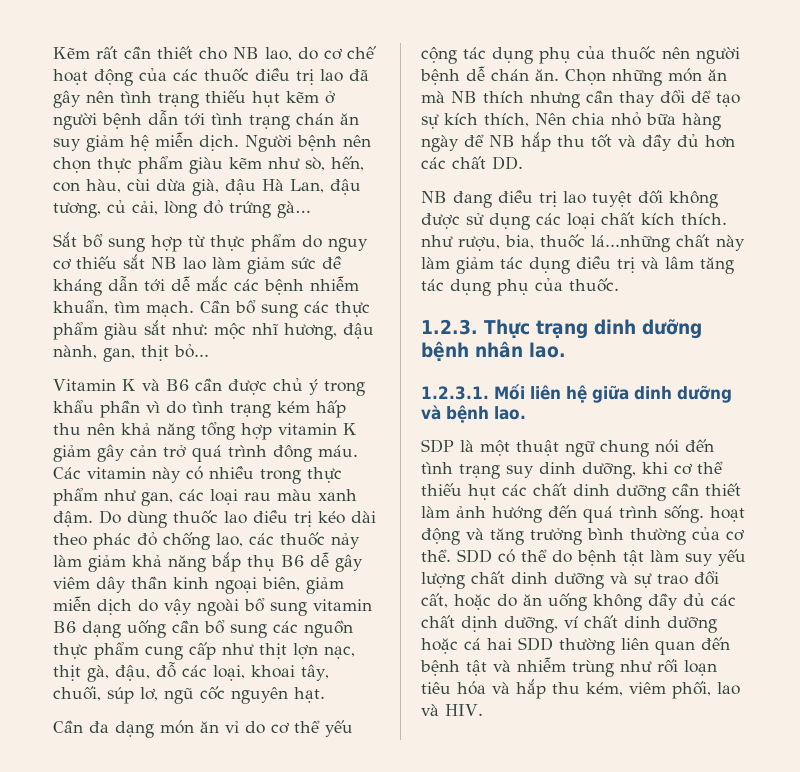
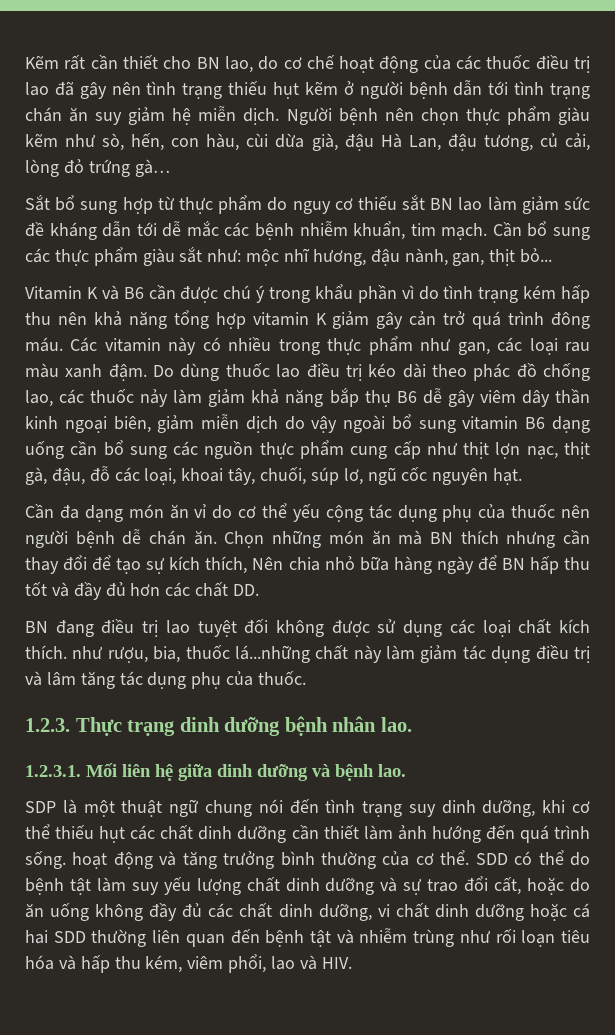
- Kẽm rất cần thiết cho NB lao, do cơ chế hoạt động của các thuốc điều trị lao đã gây nên tình trạng thiếu hụt kẽm ở người bệnh dẫn tới tình trạng chán ăn suy giảm hệ miễn dịch.
+ Kẽm rất cần thiết cho BN lao, do cơ chế hoạt động của các thuốc điều trị lao đã gây nên tình trạng thiếu hụt kẽm ở người bệnh dẫn tới tình trạng chán ăn suy giảm hệ miễn dịch.
- Sắt bổ sung hợp từ thực phẩm do nguy cơ thiếu sắt NB lao làm giảm sức đề kháng dẫn tới dễ mắc các bệnh nhiễm khuẩn, tìm mạch.
+ Sắt bổ sung hợp từ thực phẩm do nguy cơ thiếu sắt BN lao làm giảm sức đề kháng dẫn tới dễ mắc các bệnh nhiễm khuẩn, tim mạch.
- Vitamin K và B6 cần được chủ ý trong khẩu phần vì do tình trạng kém hấp thu nên khả năng tổng hợp vitamin K giảm gây cản trở quá trình đông máu.
+ Vitamin K và B6 cần được chú ý trong khẩu phần vì do tình trạng kém hấp thu nên khả năng tổng hợp vitamin K giảm gây cản trở quá trình đông máu.
- Do dùng thuốc lao điều trị kéo dài theo phác đỏ chống lao, các thuốc nảy làm giảm khả năng bắp thụ B6 dễ gây viêm dây thần kinh ngoại biên, giảm miễn dịch do vậy ngoài bổ sung vitamin B6 dạng uống cần bổ sung các nguồn thực phẩm cung cấp như thịt lợn nạc, thịt gà, đậu, đỗ các loại, khoai tây, chuối, súp lơ, ngũ cốc nguyên hạt.
+ Do dùng thuốc lao điều trị kéo dài theo phác đồ chống lao, các thuốc nảy làm giảm khả năng bắp thụ B6 dễ gây viêm dây thần kinh ngoại biên, giảm miễn dịch do vậy ngoài bổ sung vitamin B6 dạng uống cần bổ sung các nguồn thực phẩm cung cấp như thịt lợn nạc, thịt gà, đậu, đỗ các loại, khoai tây, chuối, súp lơ, ngũ cốc nguyên hạt.
- Chọn những món ăn mà NB thích nhưng cần thay đổi để tạo sự kích thích, Nên chia nhỏ bữa hàng ngày để NB hắp thu tốt và đầy đủ hơn các chất DD.
+ Chọn những món ăn mà BN thích nhưng cần thay đổi để tạo sự kích thích, Nên chia nhỏ bữa hàng ngày để BN hấp thu tốt và đầy đủ hơn các chất DD.
- NB đang điều trị lao tuyệt đối không được sử dụng các loại chất kích thích. như rượu, bia, thuốc lá...những chất này làm giảm tác dụng điều trị và lâm tăng tác dụng phụ của thuốc.
+ BN đang điều trị lao tuyệt đối không được sử dụng các loại chất kích thích. như rượu, bia, thuốc lá...những chất này làm giảm tác dụng điều trị và lâm tăng tác dụng phụ của thuốc.
- SDD có thể do bệnh tật làm suy yếu lượng chất dinh dưỡng và sự trao đổi cất, hoặc do ăn uống không đầy đủ các chất dịnh dưỡng, ví chất dinh dưỡng hoặc cá hai SDD thường liên quan đến bệnh tật và nhiễm trùng như rối loạn tiêu hóa và hắp thu kém, viêm phối, lao và HIV.
+ SDD có thể do bệnh tật làm suy yếu lượng chất dinh dưỡng và sự trao đổi cất, hoặc do ăn uống không đầy đủ các chất dinh dưỡng, vi chất dinh dưỡng hoặc cá hai SDD thường liên quan đến bệnh tật và nhiễm trùng như rối loạn tiêu hóa và hấp thu kém, viêm phổi, lao và HIV.

